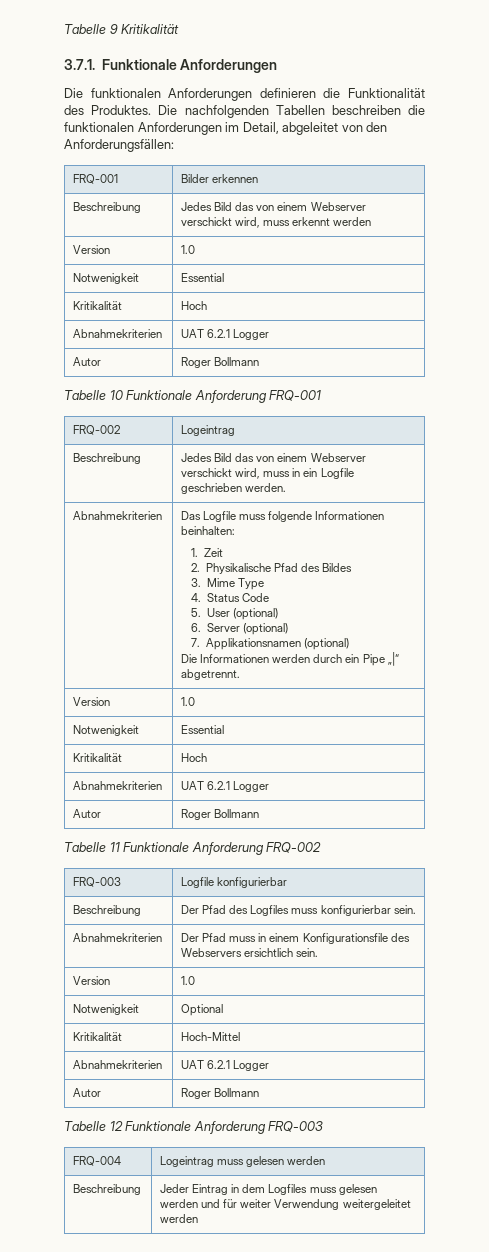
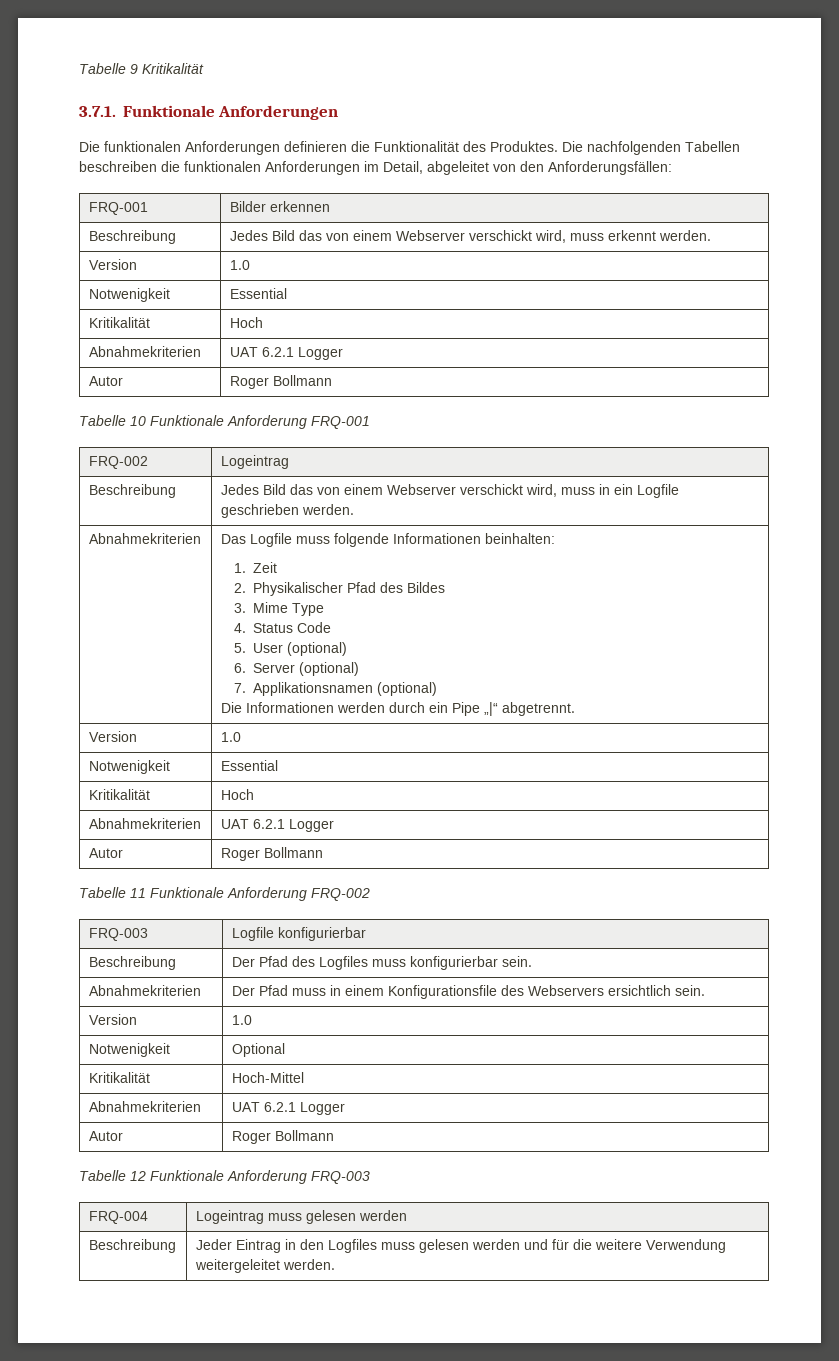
- Beschreibung | Jedes Bild das von einem Webserver verschickt wird, muss erkennt werden
+ Beschreibung | Jedes Bild das von einem Webserver verschickt wird, muss erkennt werden.
  Abnahmekriterien | Das Logfile muss folgende Informationen beinhalten:
  1. Zeit
- 2. Physikalische Pfad des Bildes
+ 2. Physikalischer Pfad des Bildes
- Beschreibung | Jeder Eintrag in dem Logfiles muss gelesen werden und für weiter Verwendung weitergeleitet werden
+ Beschreibung | Jeder Eintrag in den Logfiles muss gelesen werden und für die weitere Verwendung weitergeleitet werden.

